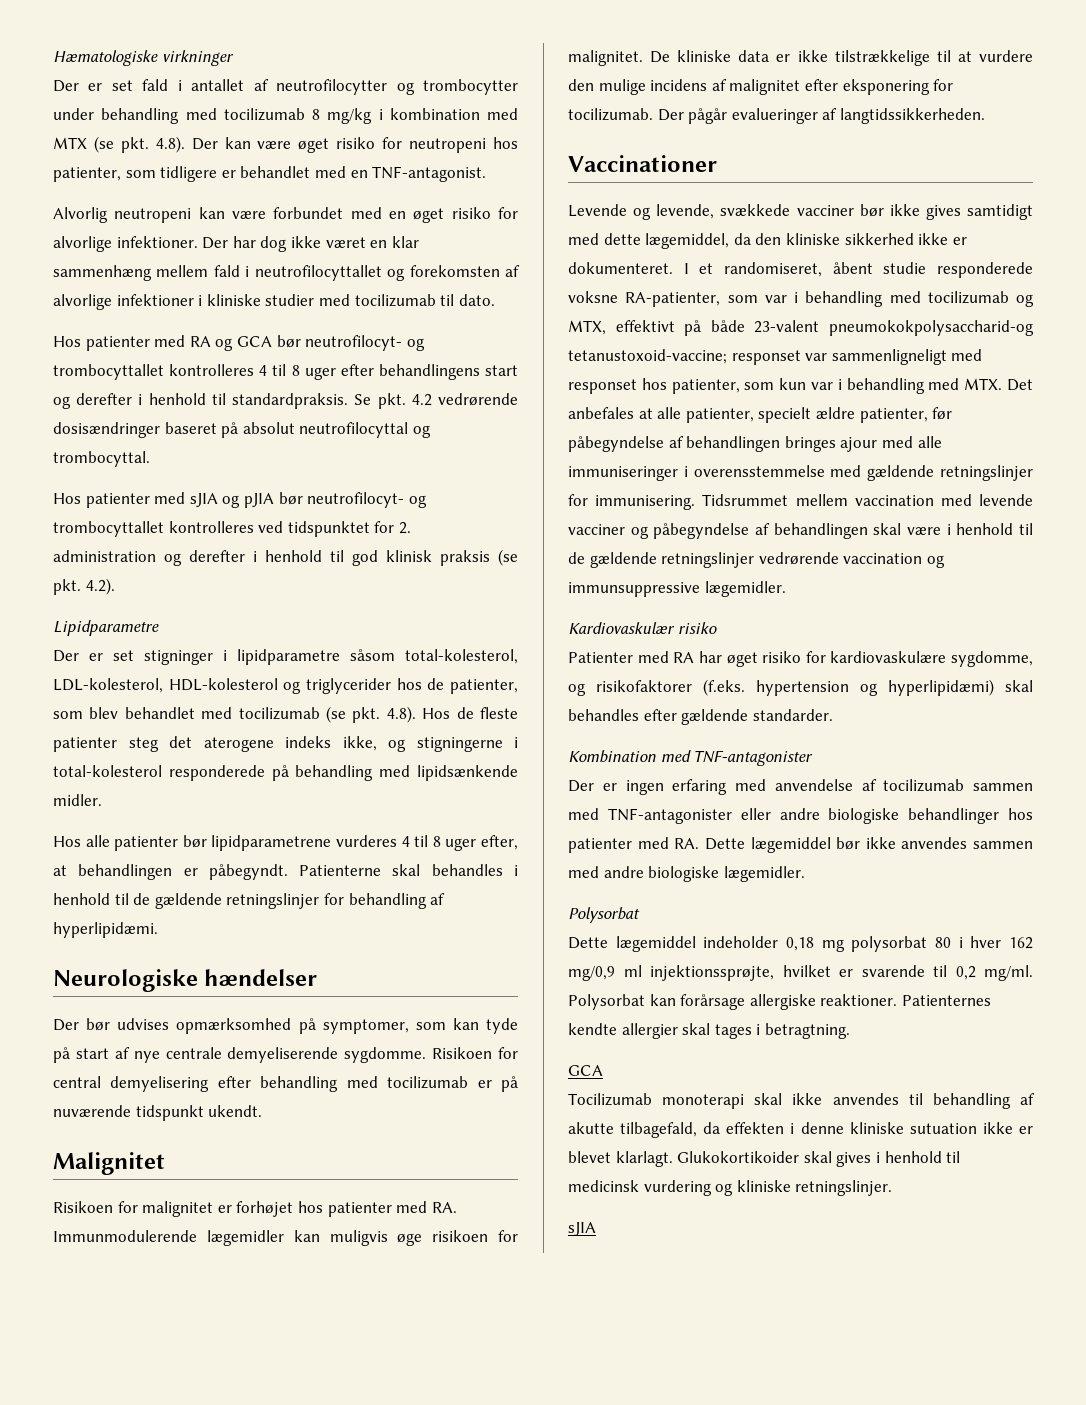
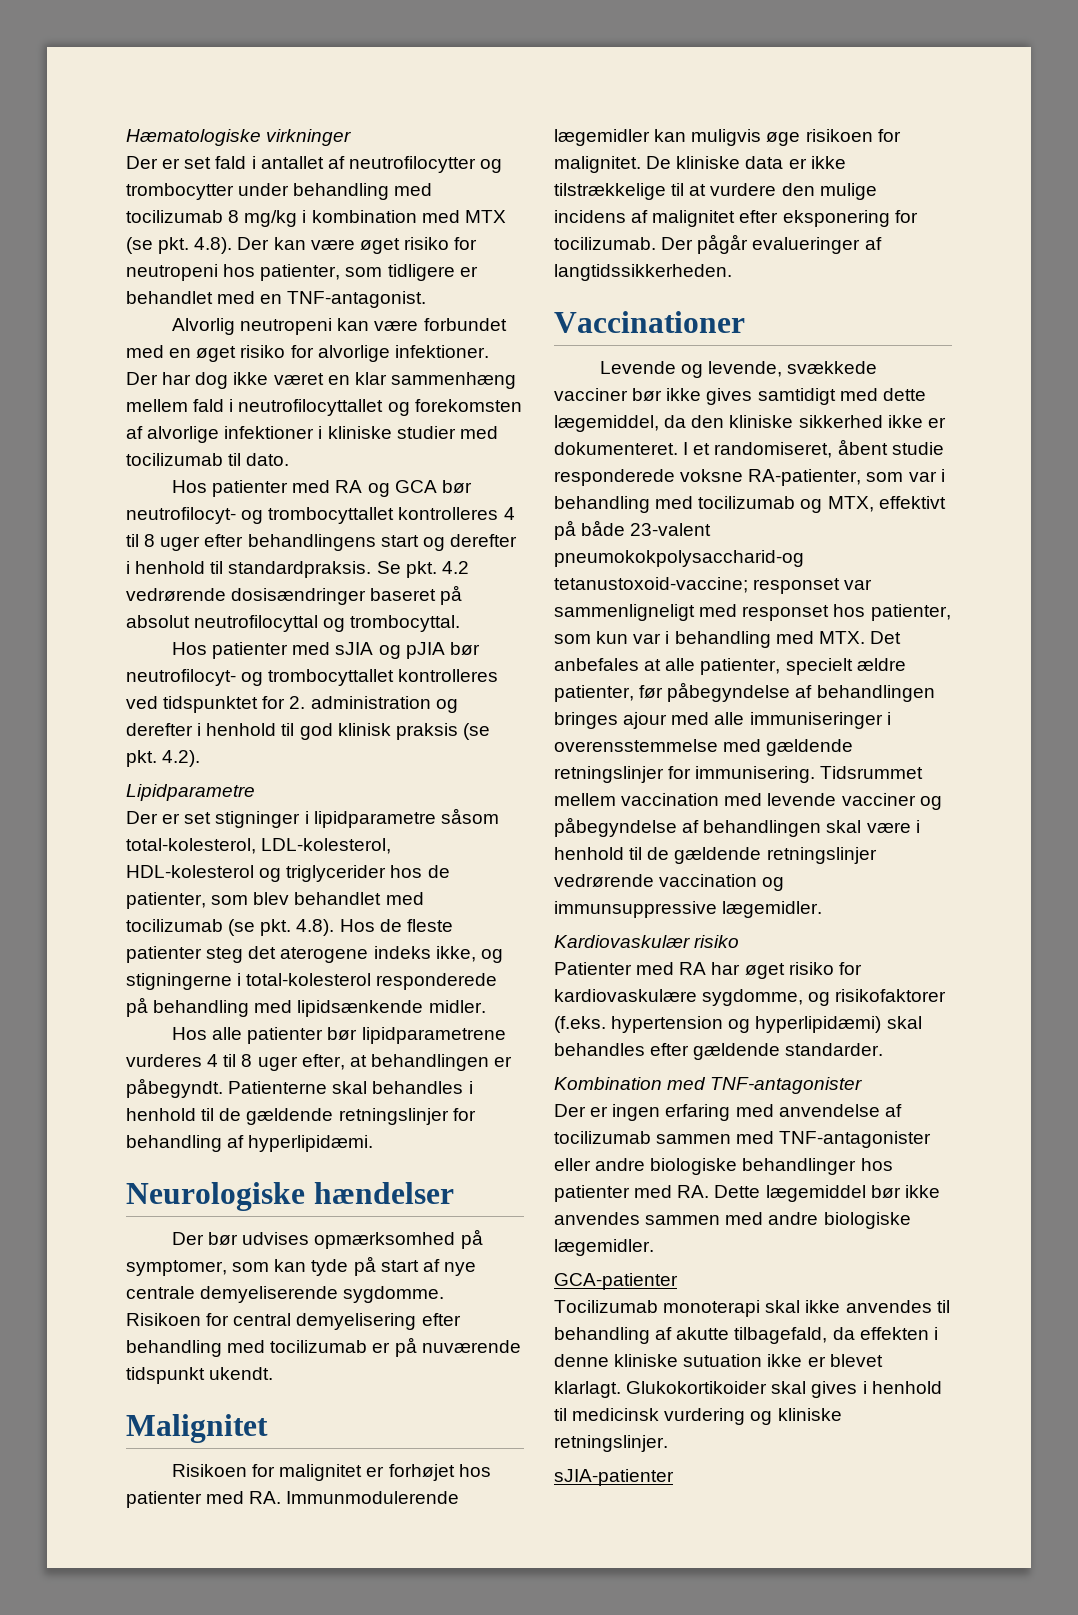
  Der er ingen erfaring med anvendelse af tocilizumab sammen med TNF-antagonister eller andre biologiske behandlinger hos patienter med RA. Dette lægemiddel bør ikke anvendes sammen med andre biologiske lægemidler.
- Polysorbat
- Dette lægemiddel indeholder 0,18 mg polysorbat 80 i hver 162 mg/0,9 ml injektionssprøjte, hvilket er svarende til 0,2 mg/ml. Polysorbat kan forårsage allergiske reaktioner. Patienternes kendte allergier skal tages i betragtning.
- GCA
+ GCA-patienter
  Glukokortikoider skal gives i henhold til medicinsk vurdering og kliniske retningslinjer.
- sJIA
+ sJIA-patienter

